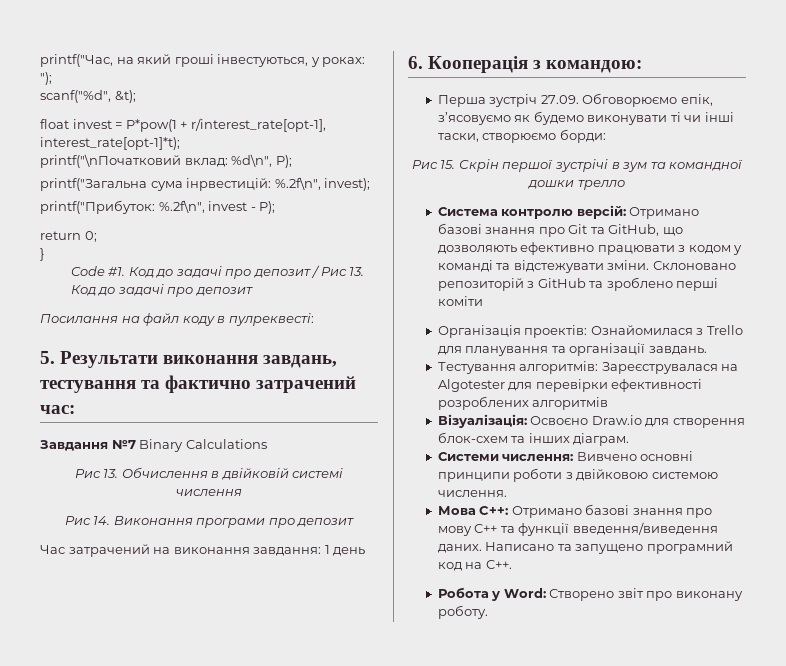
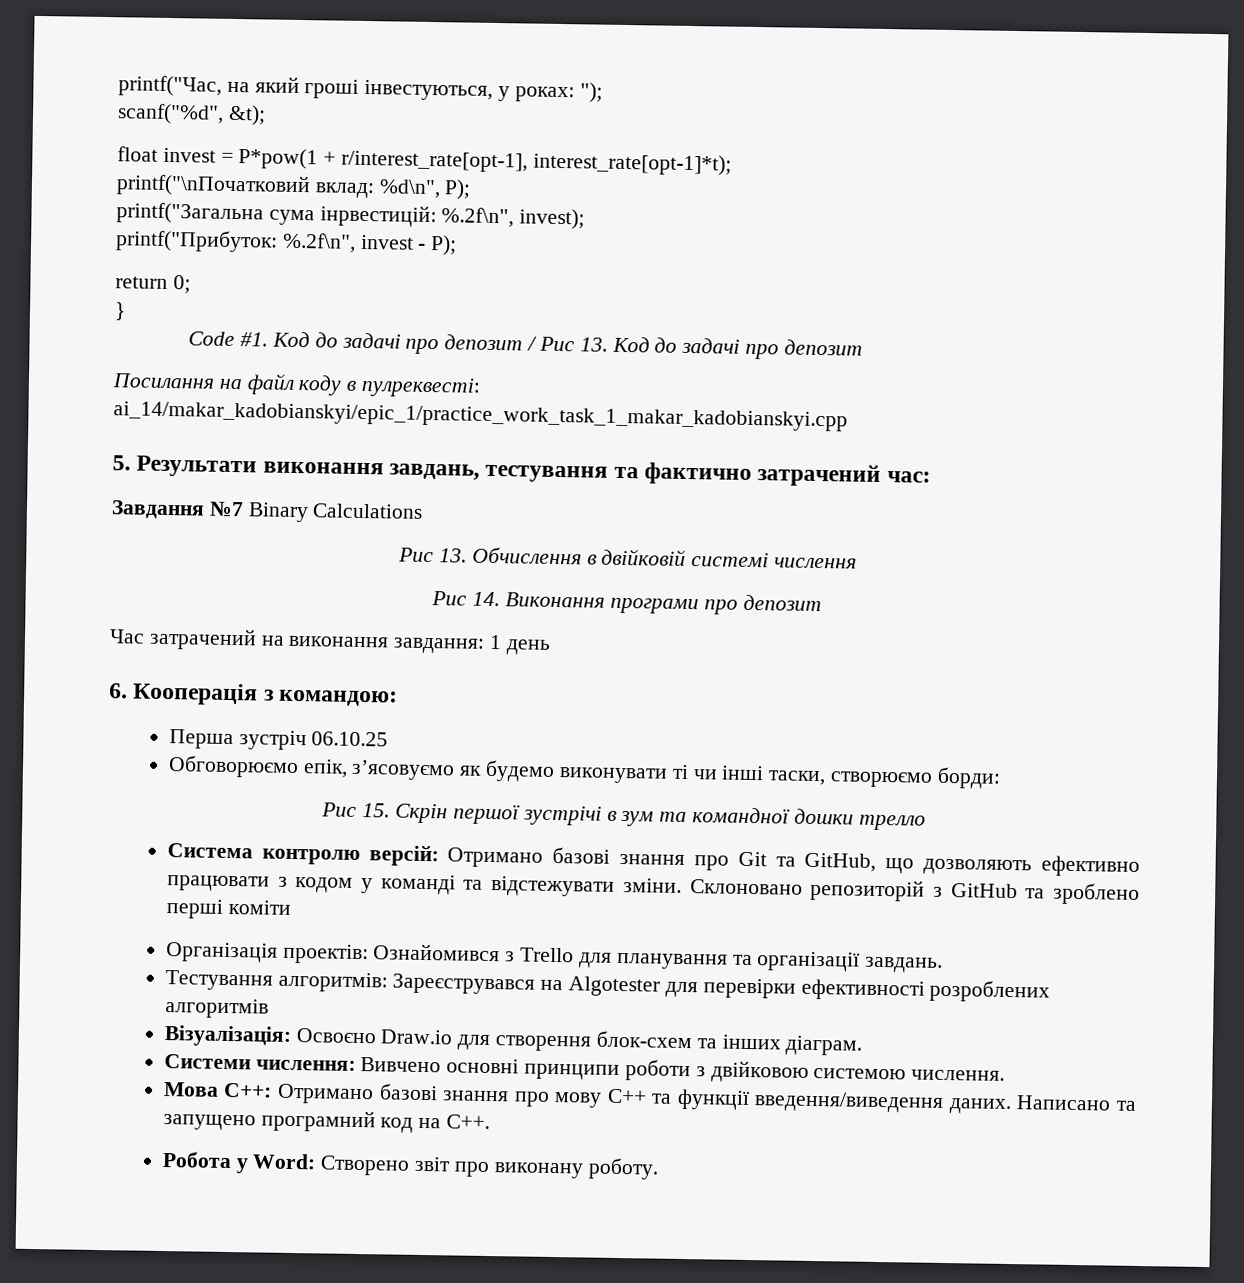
- Посилання на файл коду в пулреквесті:
+ Посилання на файл коду в пулреквесті: ai_14/makar_kadobianskyi/epic_1/practice_work_task_1_makar_kadobianskyi.cpp
- Перша зустріч 27.09. Обговорюємо епік, з’ясовуємо як будемо виконувати ті чи інші таски, створюємо борди:
+ Перша зустріч 06.10.25
+ Обговорюємо епік, з’ясовуємо як будемо виконувати ті чи інші таски, створюємо борди:
- Організація проектів: Ознайомилася з Trello для планування та організації завдань.
+ Організація проектів: Ознайомився з Trello для планування та організації завдань.
- Тестування алгоритмів: Зареєструвалася на Algotester для перевірки ефективності розроблених алгоритмів
+ Тестування алгоритмів: Зареєструвався на Algotester для перевірки ефективності розроблених алгоритмів

